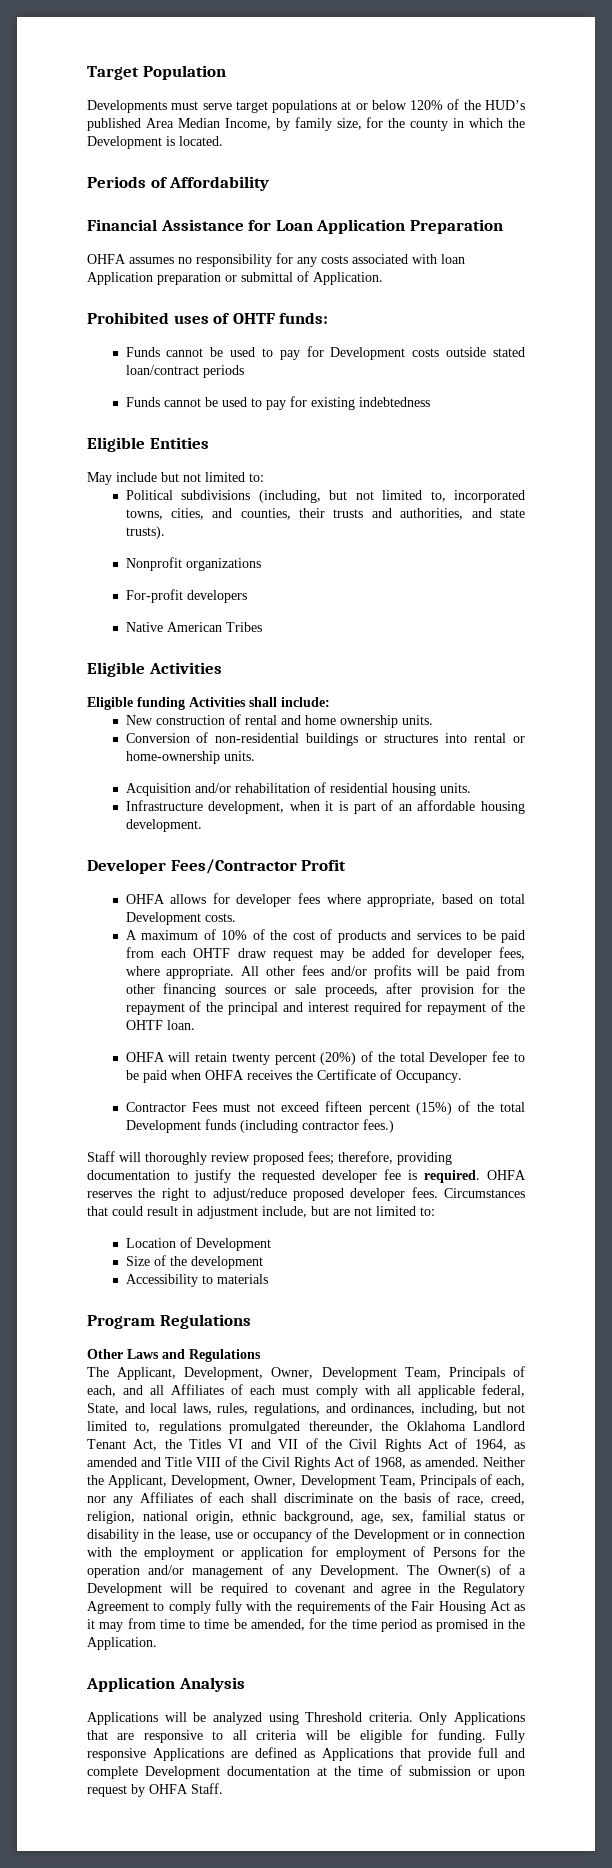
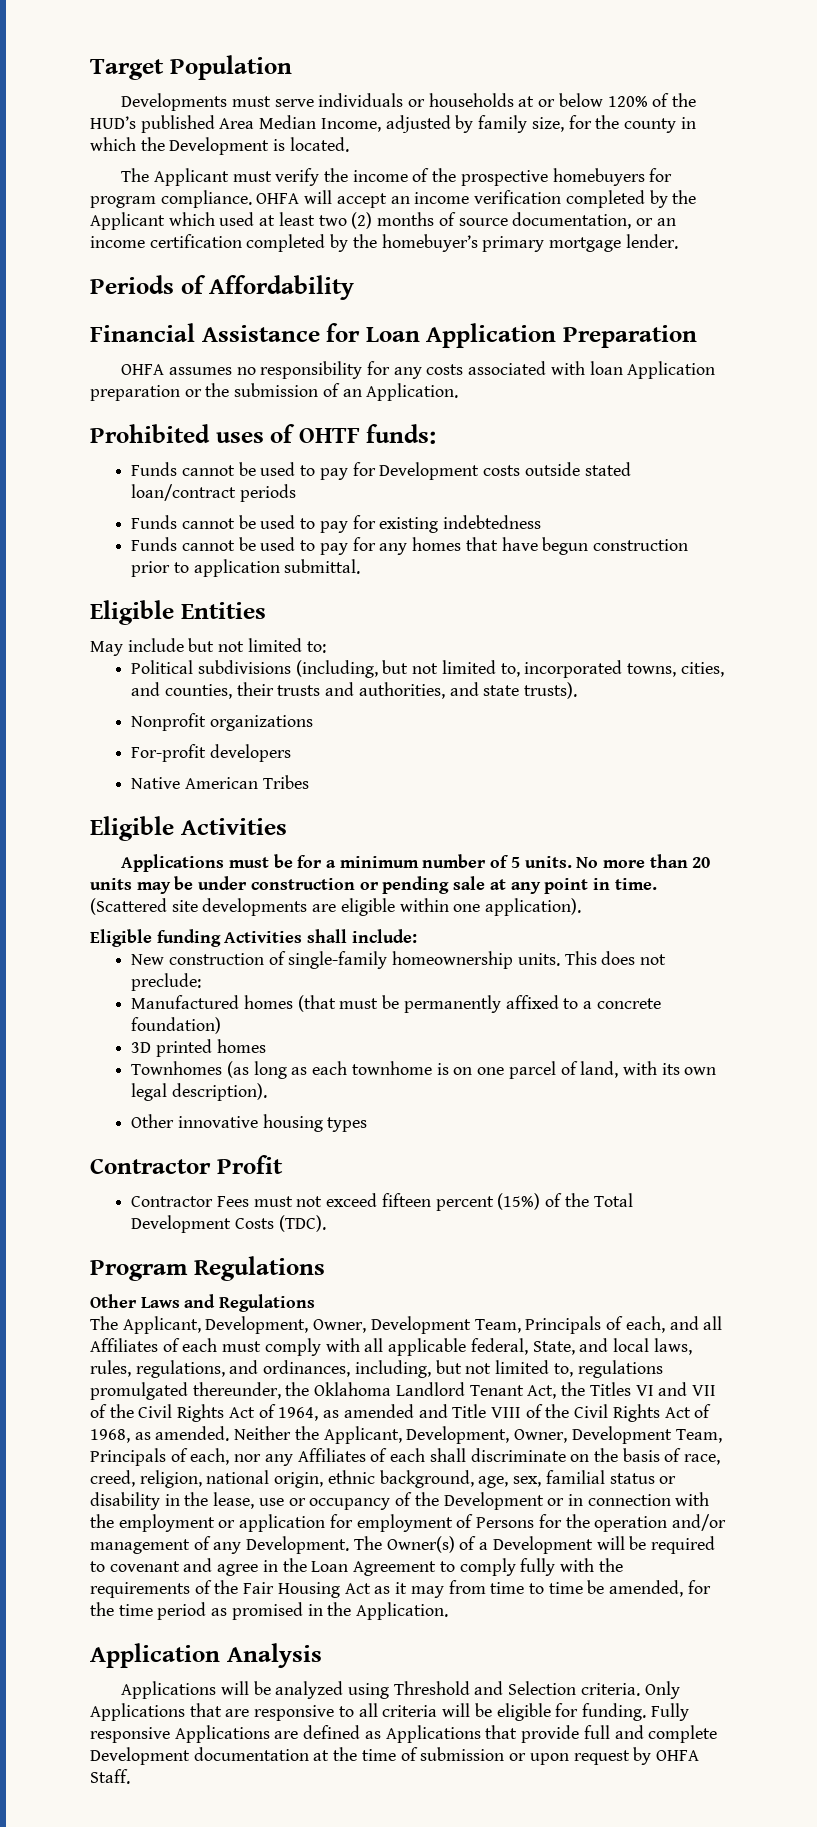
- Developments must serve target populations at or below 120% of the HUD’s published Area Median Income, by family size, for the county in which the Development is located.
+ Developments must serve individuals or households at or below 120% of the HUD’s published Area Median Income, adjusted by family size, for the county in which the Development is located.
+ The Applicant must verify the income of the prospective homebuyers for program compliance. OHFA will accept an income verification completed by the Applicant which used at least two (2) months of source documentation, or an income certification completed by the homebuyer’s primary mortgage lender.
- OHFA assumes no responsibility for any costs associated with loan Application preparation or submittal of Application.
+ OHFA assumes no responsibility for any costs associated with loan Application preparation or the submission of an Application.
+ Funds cannot be used to pay for any homes that have begun construction prior to application submittal.
+ Applications must be for a minimum number of 5 units. No more than 20 units may be under construction or pending sale at any point in time. (Scattered site developments are eligible within one application).
- New construction of rental and home ownership units.
- Conversion of non-residential buildings or structures into rental or home-ownership units.
- Acquisition and/or rehabilitation of residential housing units.
- Infrastructure development, when it is part of an affordable housing development.
- Developer Fees/Contractor Profit
- OHFA allows for developer fees where appropriate, based on total Development costs.
- A maximum of 10% of the cost of products and services to be paid from each OHTF draw request may be added for developer fees, where appropriate. All other fees and/or profits will be paid from other financing sources or sale proceeds, after provision for the repayment of the principal and interest required for repayment of the OHTF loan.
- OHFA will retain twenty percent (20%) of the total Developer fee to be paid when OHFA receives the Certificate of Occupancy.
+ New construction of single-family homeownership units. This does not preclude:
+ Manufactured homes (that must be permanently affixed to a concrete foundation)
+ 3D printed homes
+ Townhomes (as long as each townhome is on one parcel of land, with its own legal description).
+ Other innovative housing types
+ Contractor Profit
- Contractor Fees must not exceed fifteen percent (15%) of the total Development funds (including contractor fees.)
- Staff will thoroughly review proposed fees; therefore, providing documentation to justify the requested developer fee is required. OHFA reserves the right to adjust/reduce proposed developer fees. Circumstances that could result in adjustment include, but are not limited to:
- Location of Development
- Size of the development
- Accessibility to materials
+ Contractor Fees must not exceed fifteen percent (15%) of the Total Development Costs (TDC).
- The Owner(s) of a Development will be required to covenant and agree in the Regulatory Agreement to comply fully with the requirements of the Fair Housing Act as it may from time to time be amended, for the time period as promised in the Application.
+ The Owner(s) of a Development will be required to covenant and agree in the Loan Agreement to comply fully with the requirements of the Fair Housing Act as it may from time to time be amended, for the time period as promised in the Application.
- Applications will be analyzed using Threshold criteria.
+ Applications will be analyzed using Threshold and Selection criteria.

